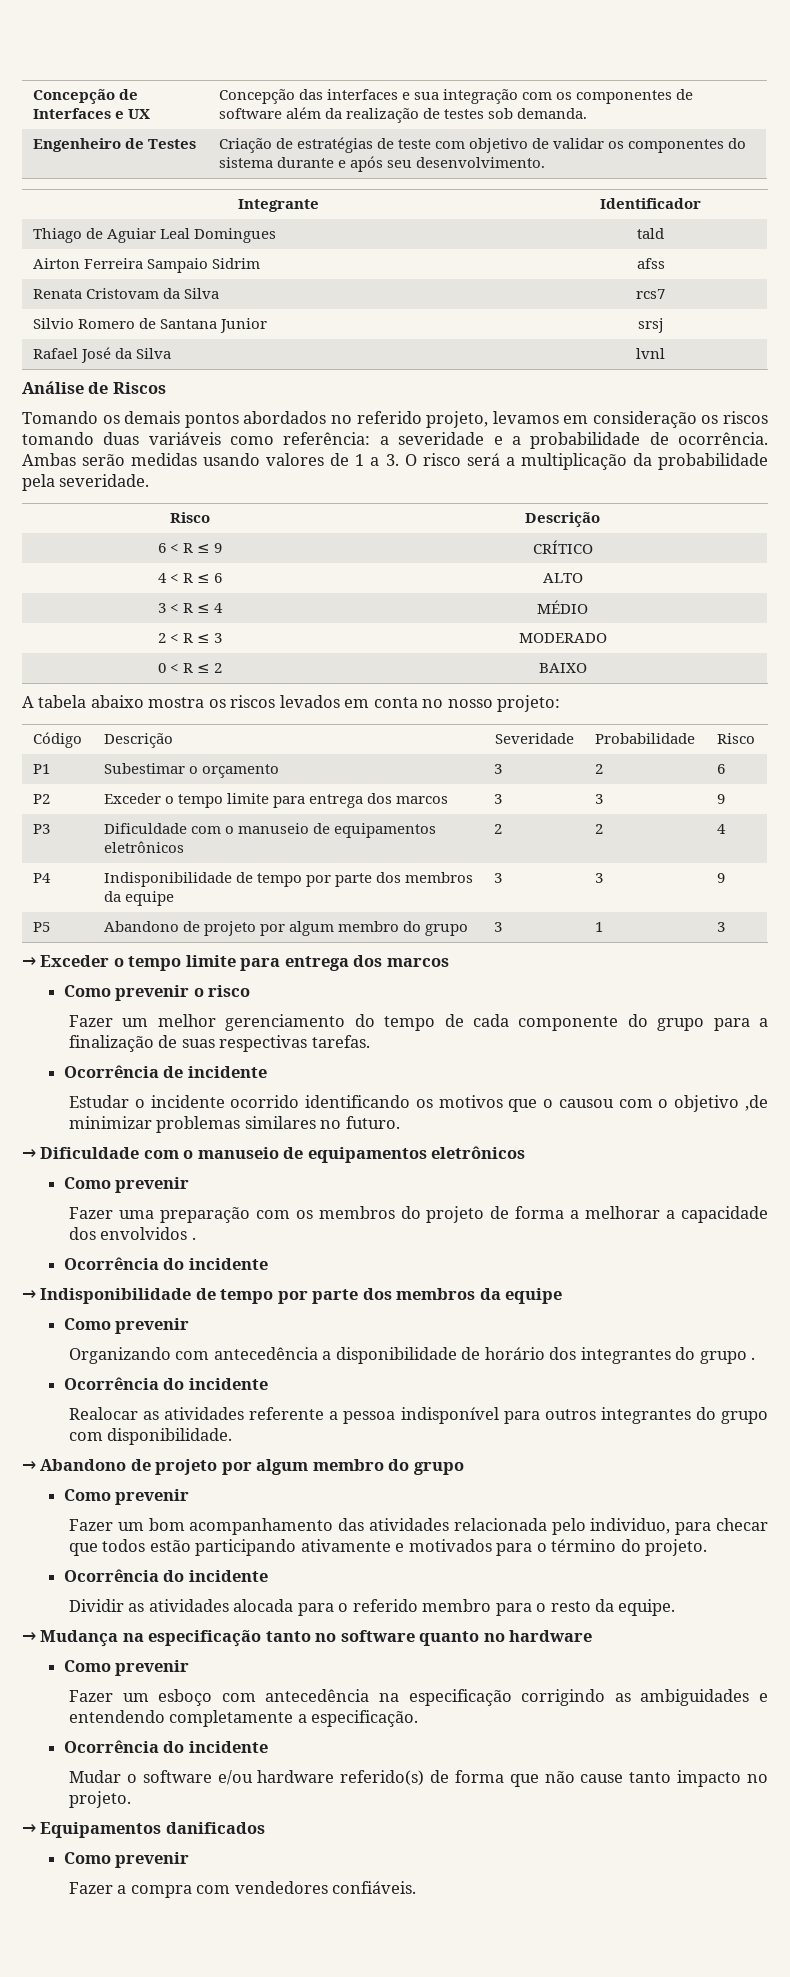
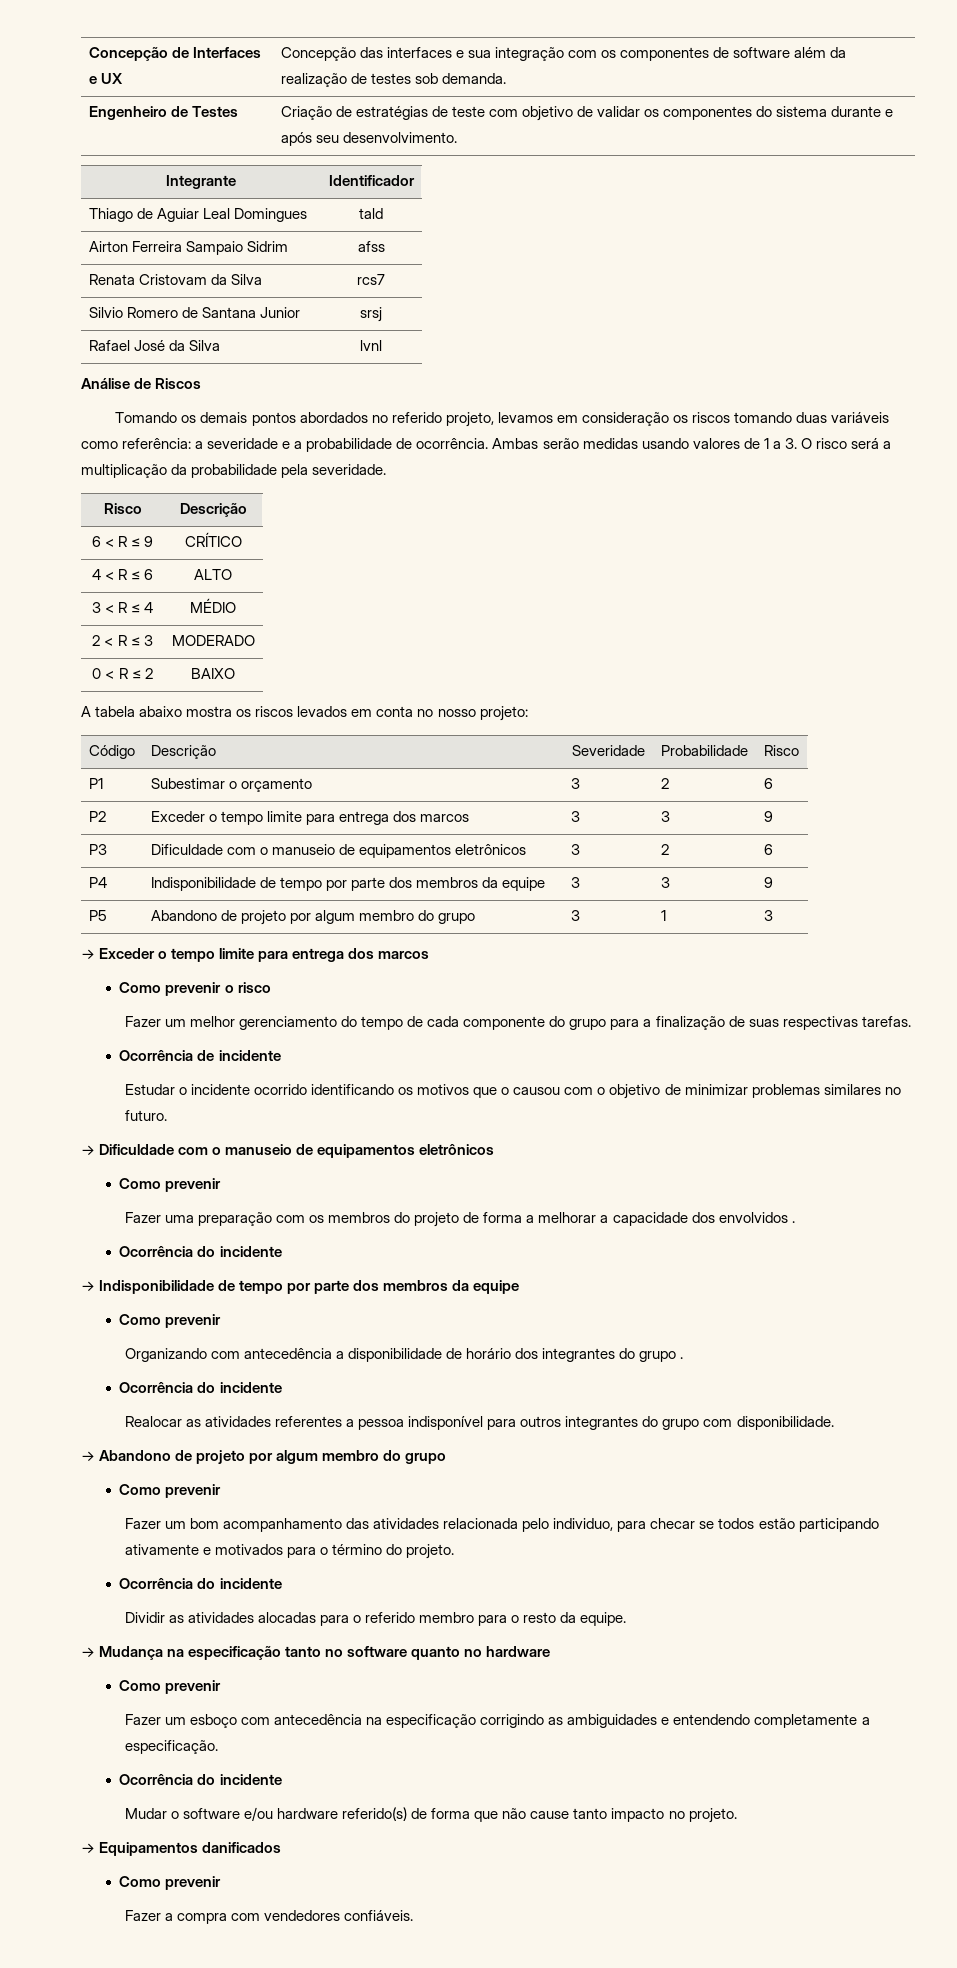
- P3 | Dificuldade com o manuseio de equipamentos eletrônicos | 2 | 2 | 4
+ P3 | Dificuldade com o manuseio de equipamentos eletrônicos | 3 | 2 | 6
- Estudar o incidente ocorrido identificando os motivos que o causou com o objetivo ,de minimizar problemas similares no futuro.
+ Estudar o incidente ocorrido identificando os motivos que o causou com o objetivo de minimizar problemas similares no futuro.
- Realocar as atividades referente a pessoa indisponível para outros integrantes do grupo com disponibilidade.
+ Realocar as atividades referentes a pessoa indisponível para outros integrantes do grupo com disponibilidade.
- Fazer um bom acompanhamento das atividades relacionada pelo individuo, para checar que todos estão participando ativamente e motivados para o término do projeto.
+ Fazer um bom acompanhamento das atividades relacionada pelo individuo, para checar se todos estão participando ativamente e motivados para o término do projeto.
- Dividir as atividades alocada para o referido membro para o resto da equipe.
+ Dividir as atividades alocadas para o referido membro para o resto da equipe.

